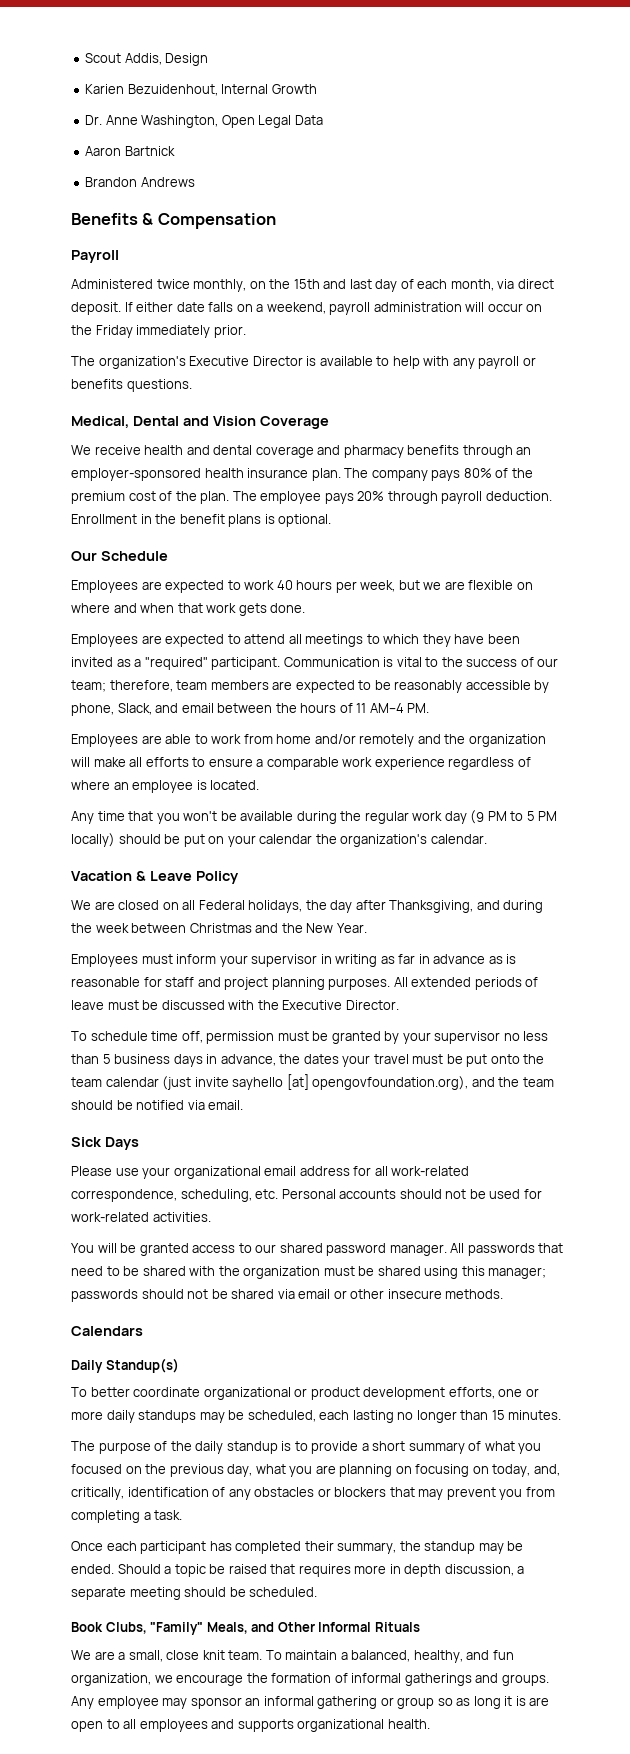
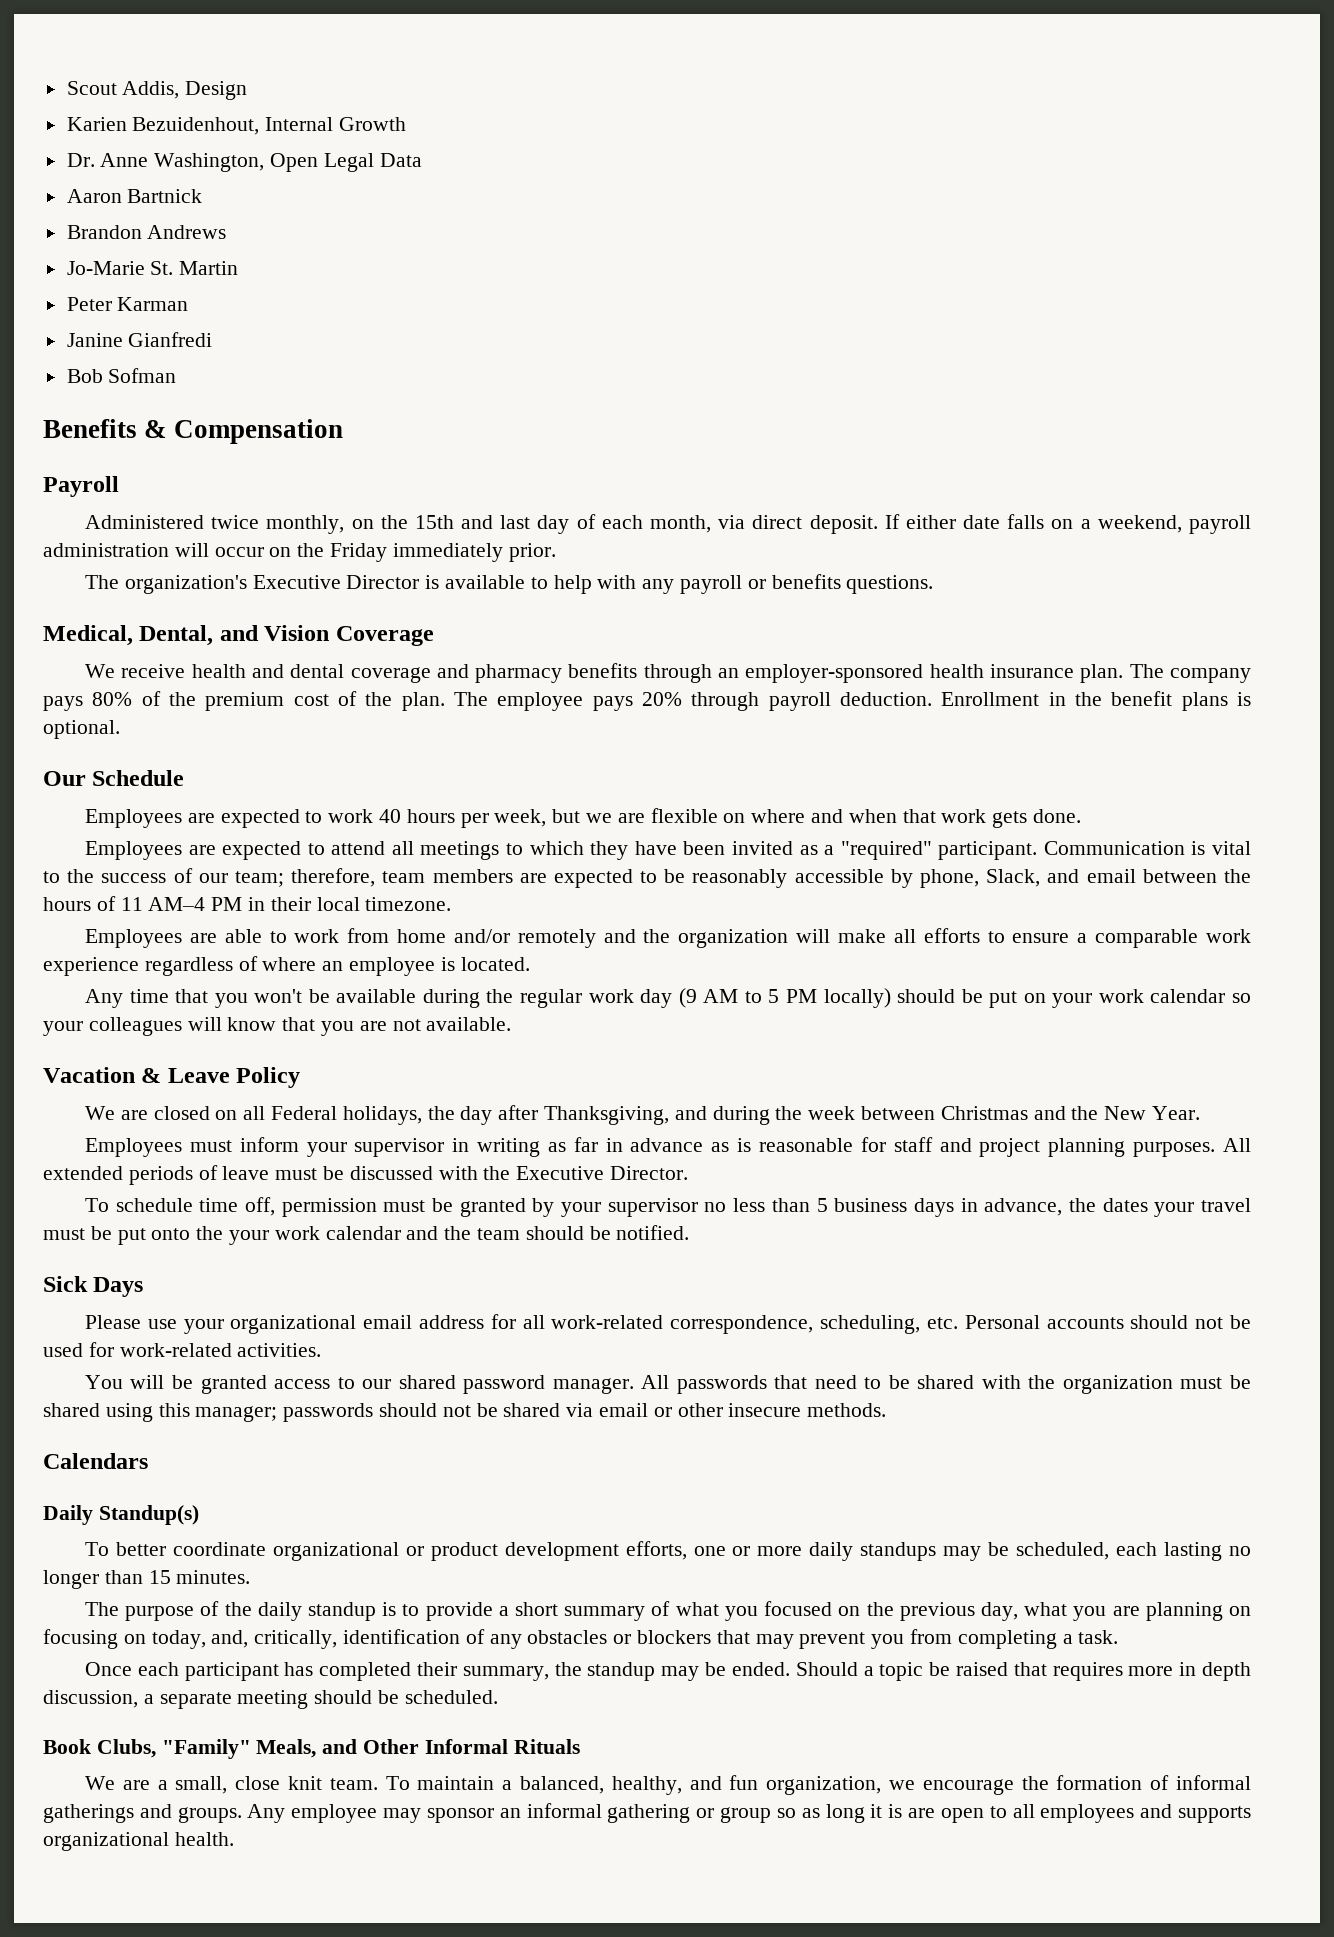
+ Jo-Marie St. Martin
+ Peter Karman
+ Janine Gianfredi
+ Bob Sofman
- Medical, Dental and Vision Coverage
+ Medical, Dental, and Vision Coverage
- Communication is vital to the success of our team; therefore, team members are expected to be reasonably accessible by phone, Slack, and email between the hours of 11 AM–4 PM.
+ Communication is vital to the success of our team; therefore, team members are expected to be reasonably accessible by phone, Slack, and email between the hours of 11 AM–4 PM in their local timezone.
- Any time that you won't be available during the regular work day (9 PM to 5 PM locally) should be put on your calendar the organization's calendar.
+ Any time that you won't be available during the regular work day (9 AM to 5 PM locally) should be put on your work calendar so your colleagues will know that you are not available.
- To schedule time off, permission must be granted by your supervisor no less than 5 business days in advance, the dates your travel must be put onto the team calendar (just invite sayhello [at] opengovfoundation.org), and the team should be notified via email.
+ To schedule time off, permission must be granted by your supervisor no less than 5 business days in advance, the dates your travel must be put onto the your work calendar and the team should be notified.

